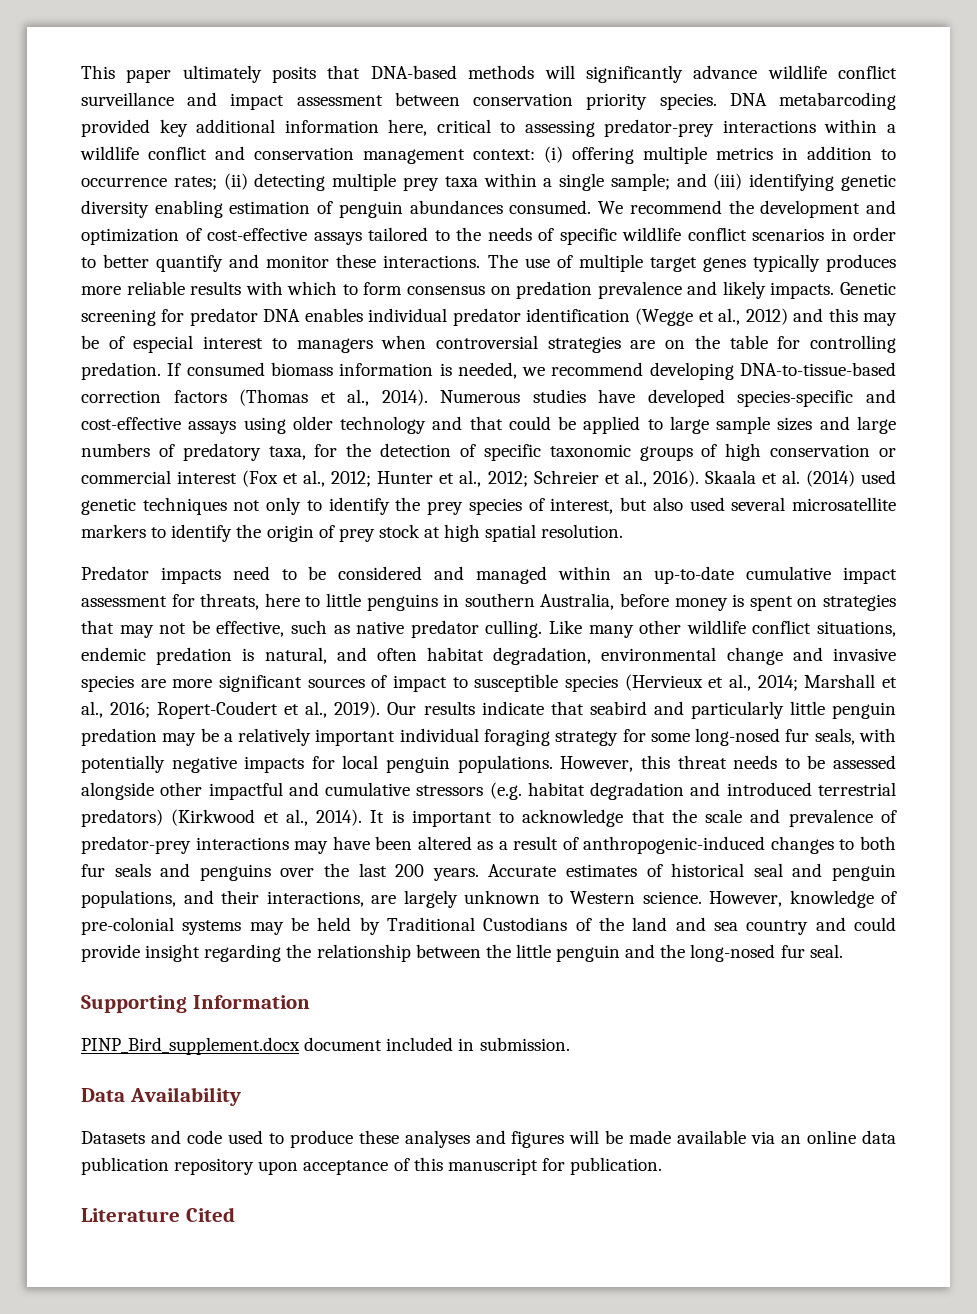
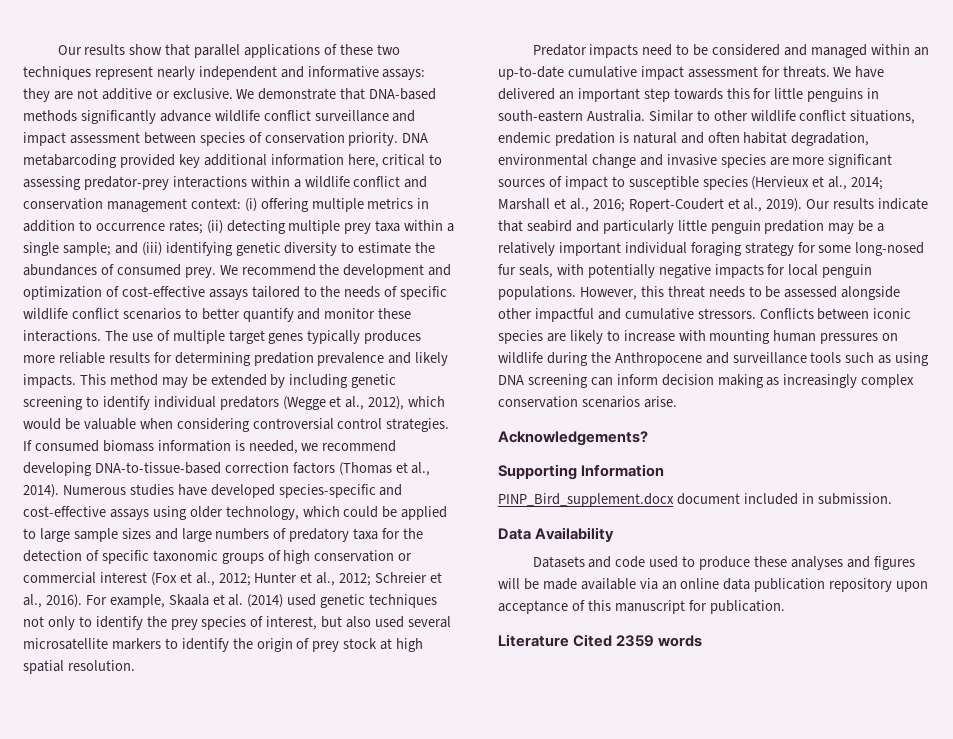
- This paper ultimately posits that DNA-based methods will significantly advance wildlife conflict surveillance and impact assessment between conservation priority species.
+ Our results show that parallel applications of these two techniques represent nearly independent and informative assays: they are not additive or exclusive. We demonstrate that DNA-based methods significantly advance wildlife conflict surveillance and impact assessment between species of conservation priority.
- DNA metabarcoding provided key additional information here, critical to assessing predator-prey interactions within a wildlife conflict and conservation management context: (i) offering multiple metrics in addition to occurrence rates; (ii) detecting multiple prey taxa within a single sample; and (iii) identifying genetic diversity enabling estimation of penguin abundances consumed.
+ DNA metabarcoding provided key additional information here, critical to assessing predator-prey interactions within a wildlife conflict and conservation management context: (i) offering multiple metrics in addition to occurrence rates; (ii) detecting multiple prey taxa within a single sample; and (iii) identifying genetic diversity to estimate the abundances of consumed prey.
- We recommend the development and optimization of cost-effective assays tailored to the needs of specific wildlife conflict scenarios in order to better quantify and monitor these interactions.
+ We recommend the development and optimization of cost-effective assays tailored to the needs of specific wildlife conflict scenarios to better quantify and monitor these interactions.
- The use of multiple target genes typically produces more reliable results with which to form consensus on predation prevalence and likely impacts.
+ The use of multiple target genes typically produces more reliable results for determining predation prevalence and likely impacts.
- Genetic screening for predator DNA enables individual predator identification (Wegge et al., 2012) and this may be of especial interest to managers when controversial strategies are on the table for controlling predation.
+ This method may be extended by including genetic screening to identify individual predators (Wegge et al., 2012), which would be valuable when considering controversial control strategies.
- Numerous studies have developed species-specific and cost-effective assays using older technology and that could be applied to large sample sizes and large numbers of predatory taxa, for the detection of specific taxonomic groups of high conservation or commercial interest (Fox et al., 2012; Hunter et al., 2012; Schreier et al., 2016).
+ Numerous studies have developed species-specific and cost-effective assays using older technology, which could be applied to large sample sizes and large numbers of predatory taxa for the detection of specific taxonomic groups of high conservation or commercial interest (Fox et al., 2012; Hunter et al., 2012; Schreier et al., 2016).
- Skaala et al. (2014) used genetic techniques not only to identify the prey species of interest, but also used several microsatellite markers to identify the origin of prey stock at high spatial resolution.
+ For example, Skaala et al. (2014) used genetic techniques not only to identify the prey species of interest, but also used several microsatellite markers to identify the origin of prey stock at high spatial resolution.
- Predator impacts need to be considered and managed within an up-to-date cumulative impact assessment for threats, here to little penguins in southern Australia, before money is spent on strategies that may not be effective, such as native predator culling. Like many other wildlife conflict situations, endemic predation is natural, and often habitat degradation, environmental change and invasive species are more significant sources of impact to susceptible species (Hervieux et al., 2014; Marshall et al., 2016; Ropert-Coudert et al., 2019).
+ Predator impacts need to be considered and managed within an up-to-date cumulative impact assessment for threats. We have delivered an important step towards this for little penguins in south-eastern Australia. Similar to other wildlife conflict situations, endemic predation is natural and often habitat degradation, environmental change and invasive species are more significant sources of impact to susceptible species (Hervieux et al., 2014; Marshall et al., 2016; Ropert-Coudert et al., 2019).
- However, this threat needs to be assessed alongside other impactful and cumulative stressors (e.g. habitat degradation and introduced terrestrial predators) (Kirkwood et al., 2014). It is important to acknowledge that the scale and prevalence of predator-prey interactions may have been altered as a result of anthropogenic-induced changes to both fur seals and penguins over the last 200 years. Accurate estimates of historical seal and penguin populations, and their interactions, are largely unknown to Western science. However, knowledge of pre-colonial systems may be held by Traditional Custodians of the land and sea country and could provide insight regarding the relationship between the little penguin and the long-nosed fur seal.
+ However, this threat needs to be assessed alongside other impactful and cumulative stressors. Conflicts between iconic species are likely to increase with mounting human pressures on wildlife during the Anthropocene and surveillance tools such as using DNA screening can inform decision making as increasingly complex conservation scenarios arise.
+ Acknowledgements?
- Literature Cited
+ Literature Cited 2359 words

